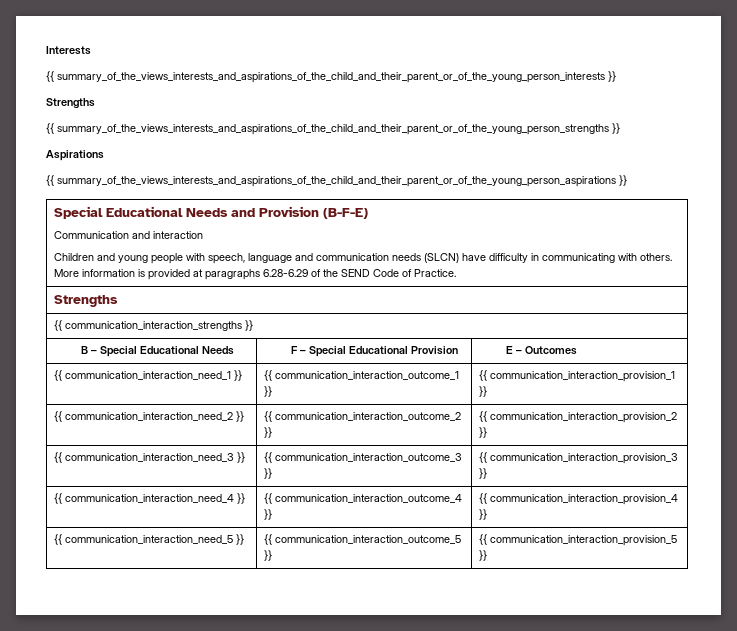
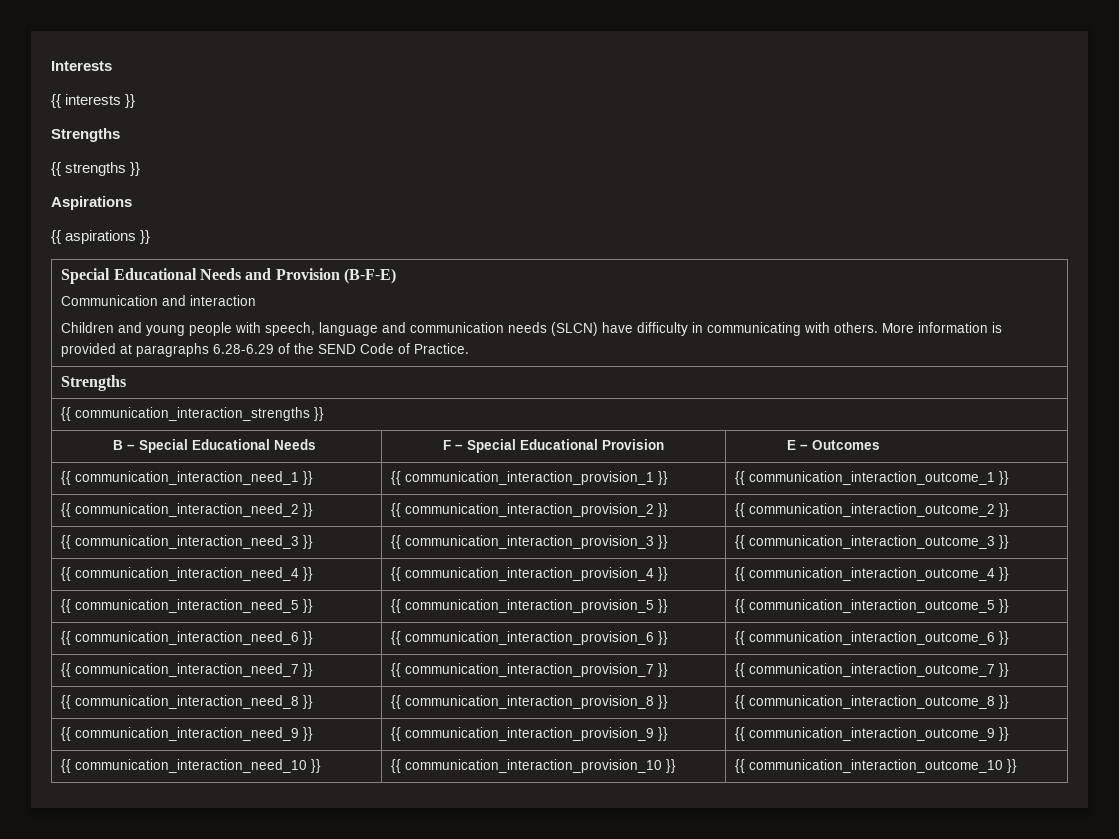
- {{ summary_of_the_views_interests_and_aspirations_of_the_child_and_their_parent_or_of_the_young_person_interests }}
+ {{ interests }}
- {{ summary_of_the_views_interests_and_aspirations_of_the_child_and_their_parent_or_of_the_young_person_strengths }}
+ {{ strengths }}
- {{ summary_of_the_views_interests_and_aspirations_of_the_child_and_their_parent_or_of_the_young_person_aspirations }}
+ {{ aspirations }}
- {{ communication_interaction_need_1 }} | {{ communication_interaction_outcome_1 }} | {{ communication_interaction_provision_1 }}
+ {{ communication_interaction_need_1 }} | {{ communication_interaction_provision_1 }} | {{ communication_interaction_outcome_1 }}
- {{ communication_interaction_need_2 }} | {{ communication_interaction_outcome_2 }} | {{ communication_interaction_provision_2 }}
+ {{ communication_interaction_need_2 }} | {{ communication_interaction_provision_2 }} | {{ communication_interaction_outcome_2 }}
- {{ communication_interaction_need_3 }} | {{ communication_interaction_outcome_3 }} | {{ communication_interaction_provision_3 }}
+ {{ communication_interaction_need_3 }} | {{ communication_interaction_provision_3 }} | {{ communication_interaction_outcome_3 }}
- {{ communication_interaction_need_4 }} | {{ communication_interaction_outcome_4 }} | {{ communication_interaction_provision_4 }}
+ {{ communication_interaction_need_4 }} | {{ communication_interaction_provision_4 }} | {{ communication_interaction_outcome_4 }}
- {{ communication_interaction_need_5 }} | {{ communication_interaction_outcome_5 }} | {{ communication_interaction_provision_5 }}
+ {{ communication_interaction_need_5 }} | {{ communication_interaction_provision_5 }} | {{ communication_interaction_outcome_5 }}
+ {{ communication_interaction_need_6 }} | {{ communication_interaction_provision_6 }} | {{ communication_interaction_outcome_6 }}
+ {{ communication_interaction_need_7 }} | {{ communication_interaction_provision_7 }} | {{ communication_interaction_outcome_7 }}
+ {{ communication_interaction_need_8 }} | {{ communication_interaction_provision_8 }} | {{ communication_interaction_outcome_8 }}
+ {{ communication_interaction_need_9 }} | {{ communication_interaction_provision_9 }} | {{ communication_interaction_outcome_9 }}
+ {{ communication_interaction_need_10 }} | {{ communication_interaction_provision_10 }} | {{ communication_interaction_outcome_10 }}

